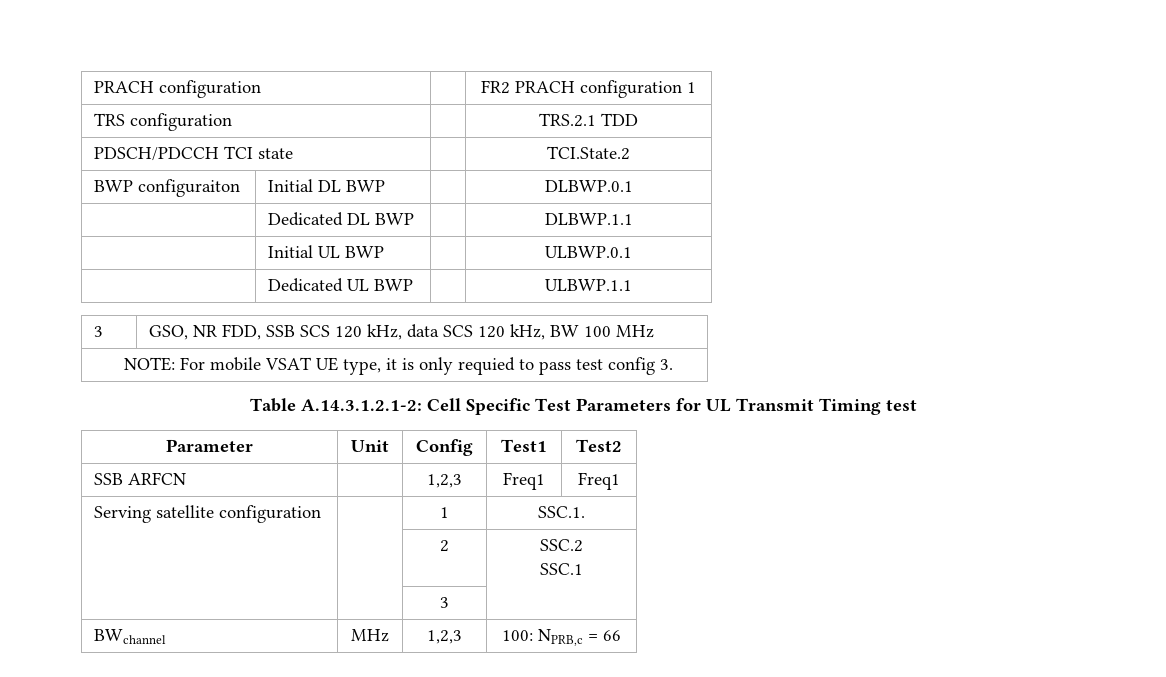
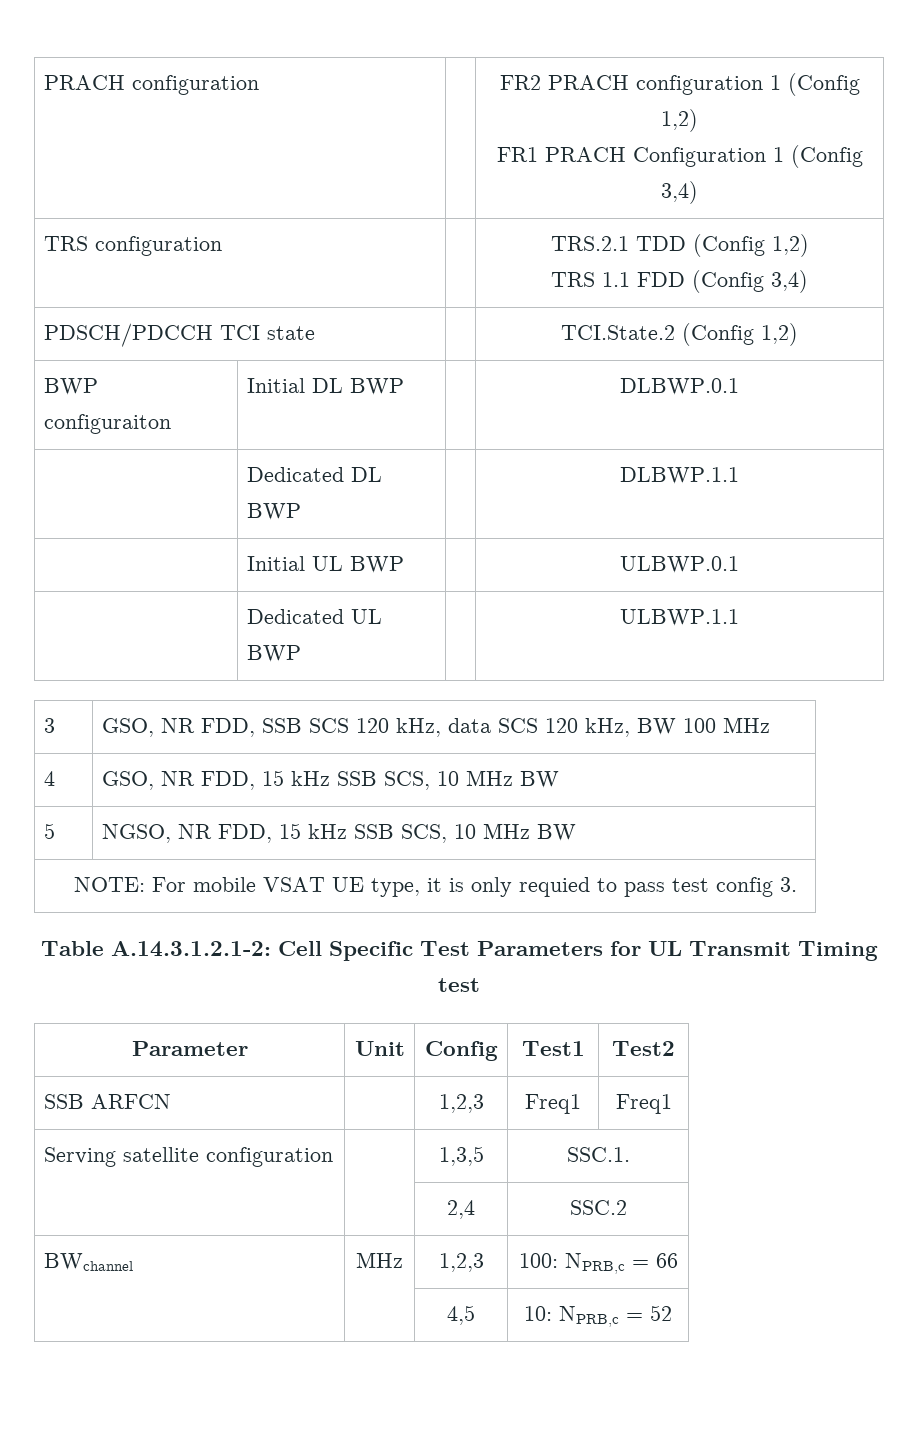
- PRACH configuration | | FR2 PRACH configuration 1
- TRS configuration | | TRS.2.1 TDD
+ PRACH configuration | | FR2 PRACH configuration 1 (Config 1,2)
+ FR1 PRACH Configuration 1 (Config 3,4)
+ TRS configuration | | TRS.2.1 TDD (Config 1,2)
+ TRS 1.1 FDD (Config 3,4)
- PDSCH/PDCCH TCI state | | TCI.State.2
+ PDSCH/PDCCH TCI state | | TCI.State.2 (Config 1,2)
+ 4 | GSO, NR FDD, 15 kHz SSB SCS, 10 MHz BW
+ 5 | NGSO, NR FDD, 15 kHz SSB SCS, 10 MHz BW
- Serving satellite configuration | | 1 | SSC.1.
+ Serving satellite configuration | | 1,3,5 | SSC.1.
- | | 2 | SSC.2
- SSC.1
- | | 3 |
+ | | 2,4 | SSC.2
+ | | 4,5 | 10: NPRB,c = 52

